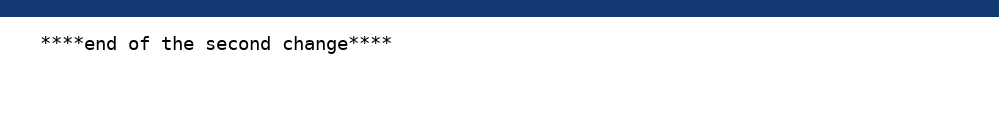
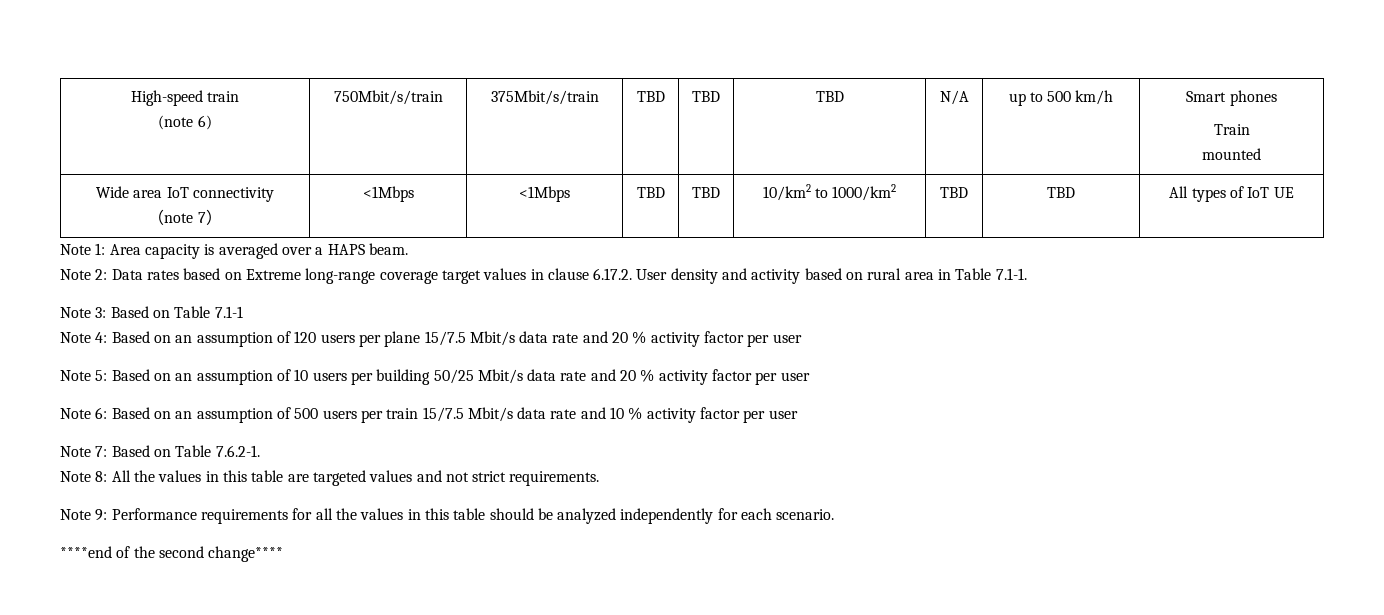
+ High-speed train
+ (note 6) | 750Mbit/s/train | 375Mbit/s/train | TBD | TBD | TBD | N/A | up to 500 km/h | Smart phones
+ Train
+ mounted
+ Wide area IoT connectivity
+ （note 7） | <1Mbps | <1Mbps | TBD | TBD | 10/km2 to 1000/km2 | TBD | TBD | All types of IoT UE
+ Note 1: Area capacity is averaged over a HAPS beam.
+ Note 2: Data rates based on Extreme long-range coverage target values in clause 6.17.2. User density and activity based on rural area in Table 7.1-1.
+ Note 3: Based on Table 7.1-1
+ Note 4: Based on an assumption of 120 users per plane 15/7.5 Mbit/s data rate and 20 % activity factor per user
+ Note 5: Based on an assumption of 10 users per building 50/25 Mbit/s data rate and 20 % activity factor per user
+ Note 6: Based on an assumption of 500 users per train 15/7.5 Mbit/s data rate and 10 % activity factor per user
+ Note 7: Based on Table 7.6.2-1.
+ Note 8: All the values in this table are targeted values and not strict requirements.
+ Note 9: Performance requirements for all the values in this table should be analyzed independently for each scenario.

